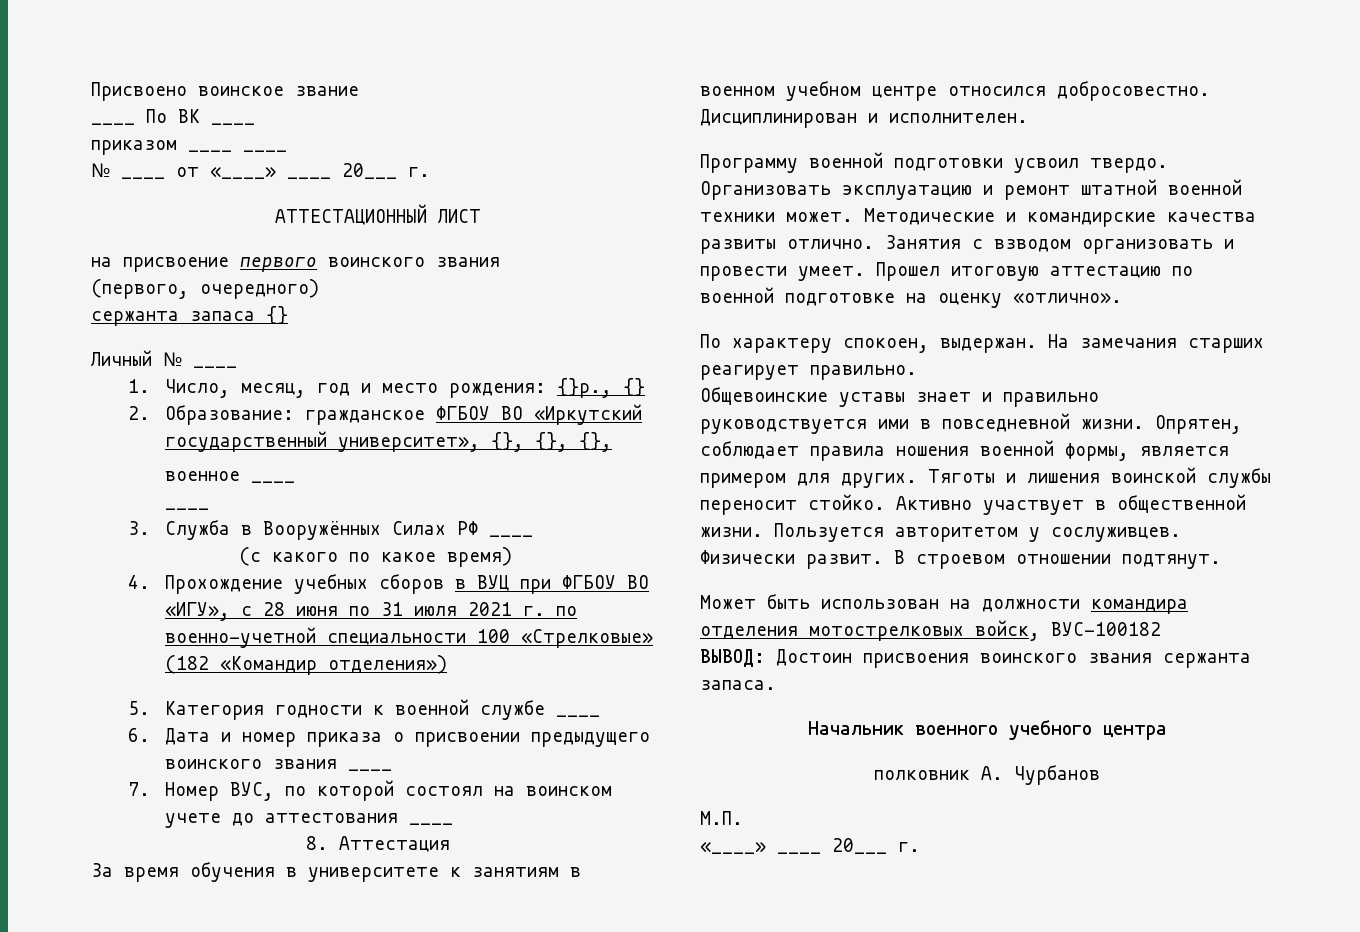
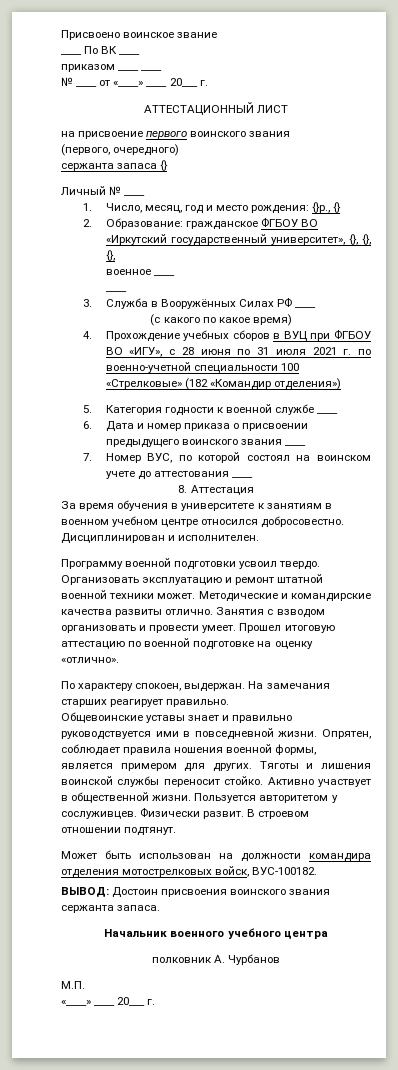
- Может быть использован на должности командира отделения мотострелковых войск, ВУС-100182
+ Может быть использован на должности командира отделения мотострелковых войск, ВУС-100182.

